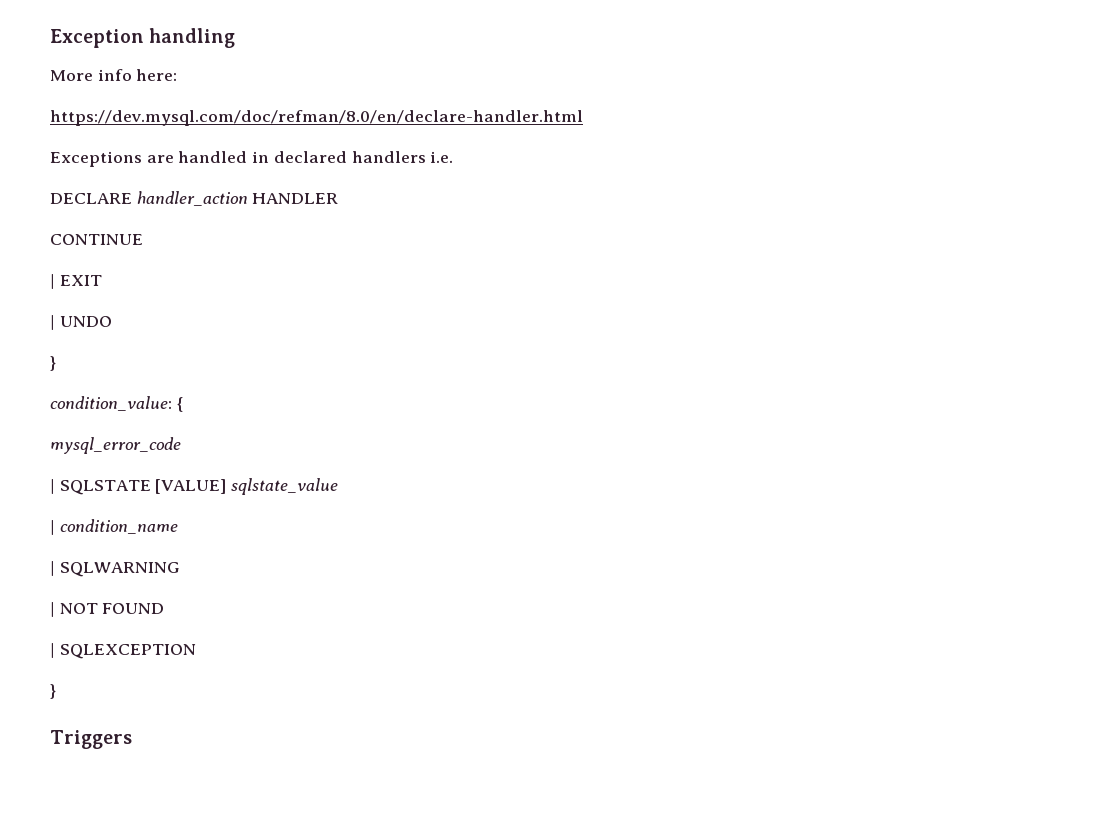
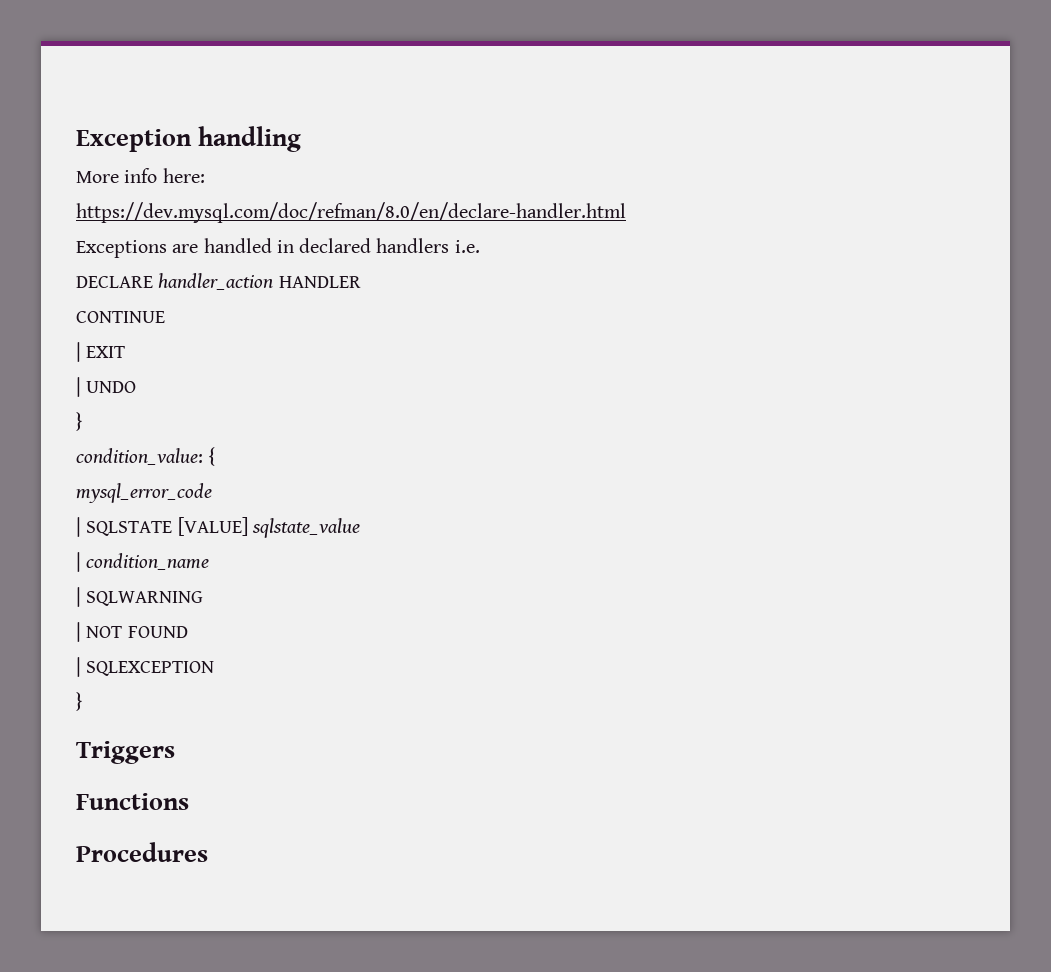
+ Functions
+ Procedures

